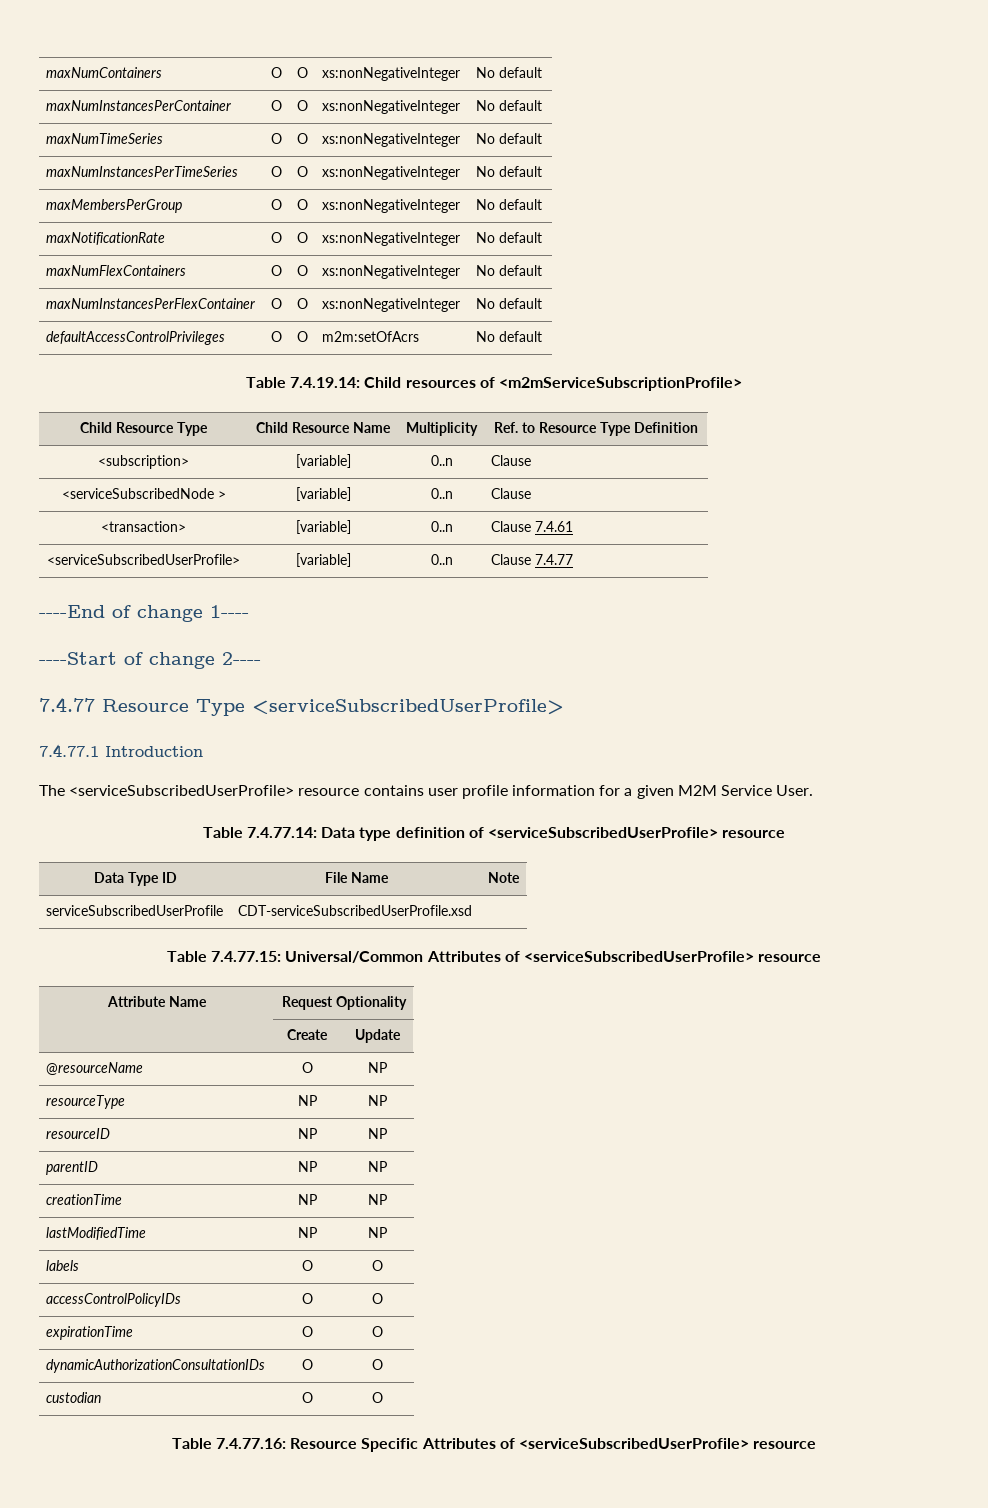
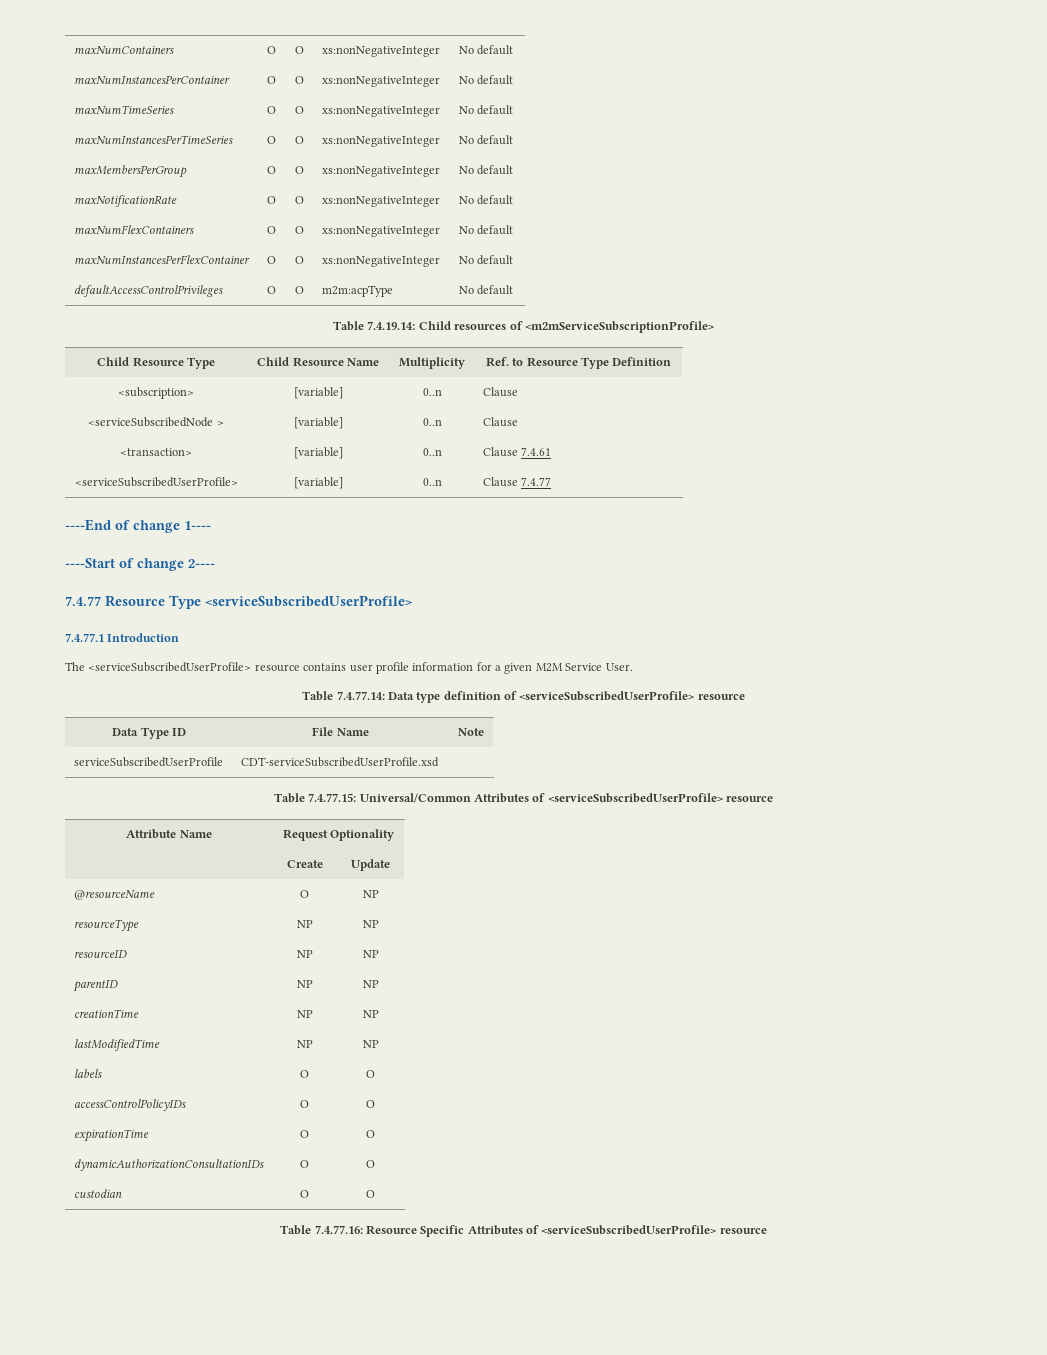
- defaultAccessControlPrivileges | O | O | m2m:setOfAcrs | No default
+ defaultAccessControlPrivileges | O | O | m2m:acpType | No default

